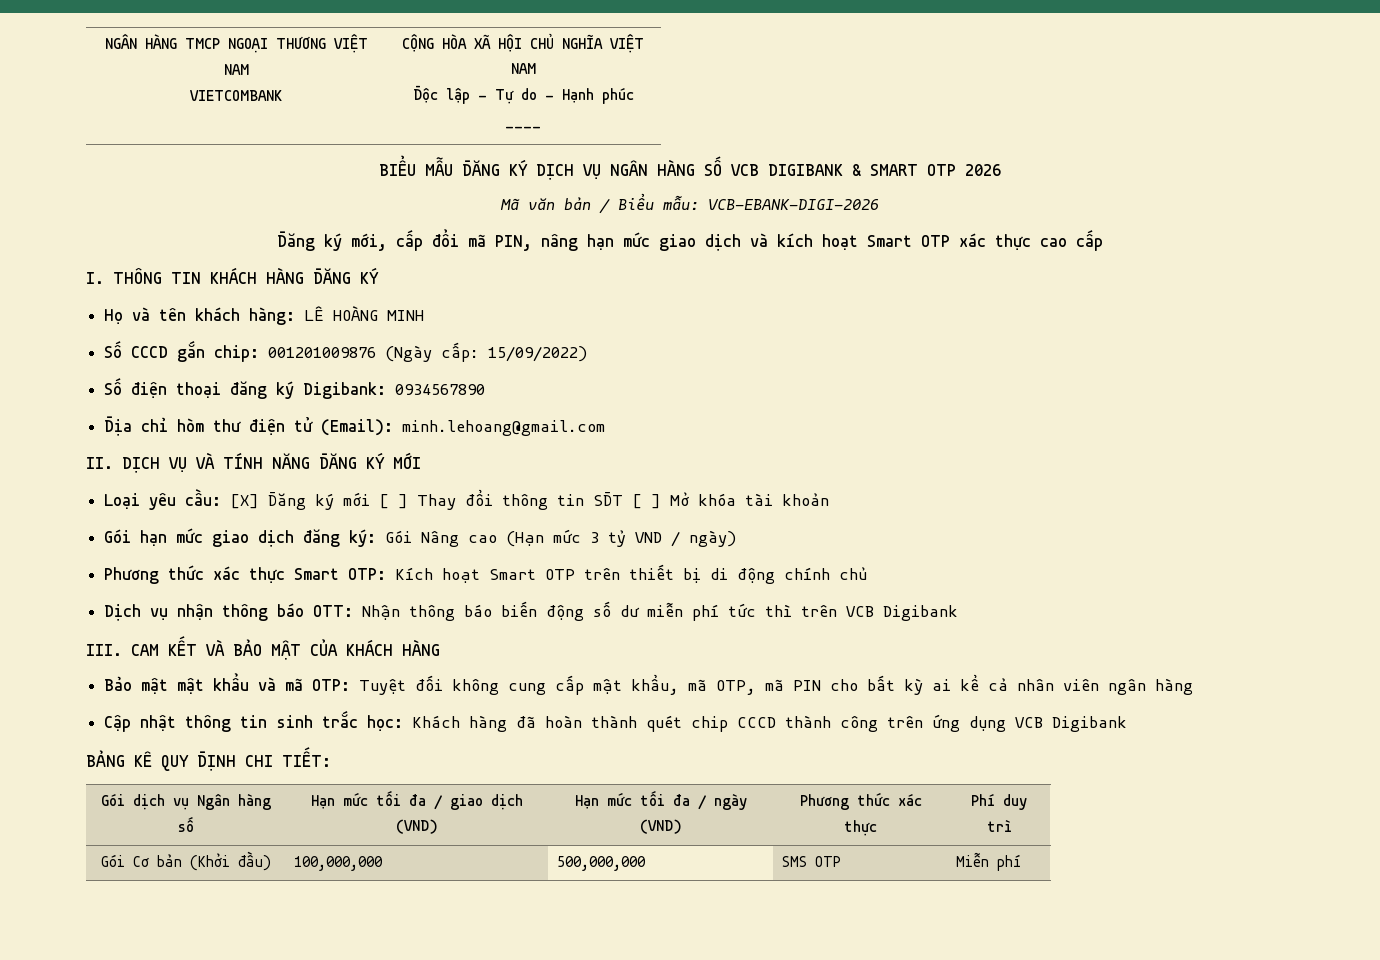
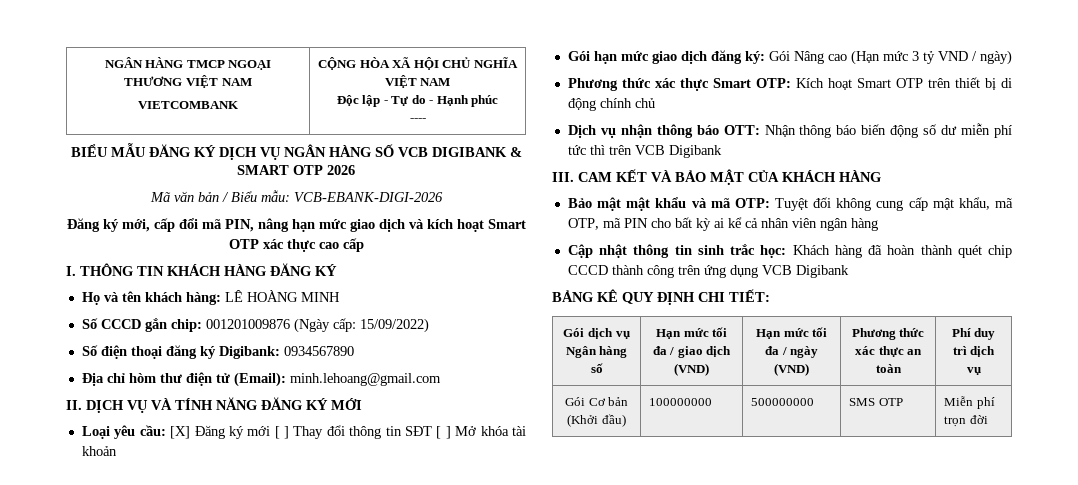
- Gói dịch vụ Ngân hàng số | Hạn mức tối đa / giao dịch (VND) | Hạn mức tối đa / ngày (VND) | Phương thức xác thực | Phí duy trì
+ Gói dịch vụ Ngân hàng số | Hạn mức tối đa / giao dịch (VND) | Hạn mức tối đa / ngày (VND) | Phương thức xác thực an toàn | Phí duy trì dịch vụ
- Gói Cơ bản (Khởi đầu) | 100,000,000 | 500,000,000 | SMS OTP | Miễn phí
+ Gói Cơ bản (Khởi đầu) | 100000000 | 500000000 | SMS OTP | Miễn phí trọn đời

